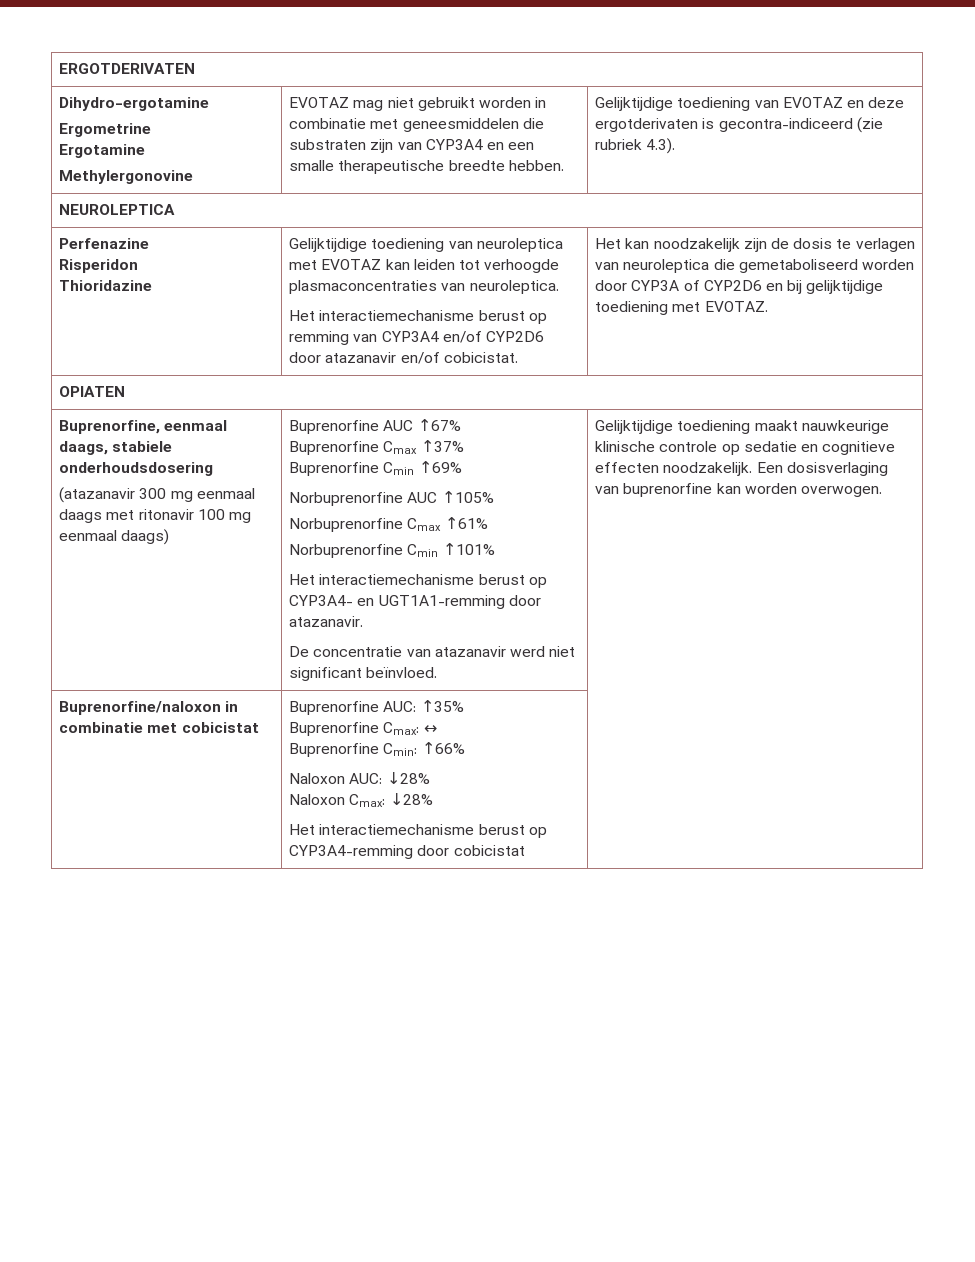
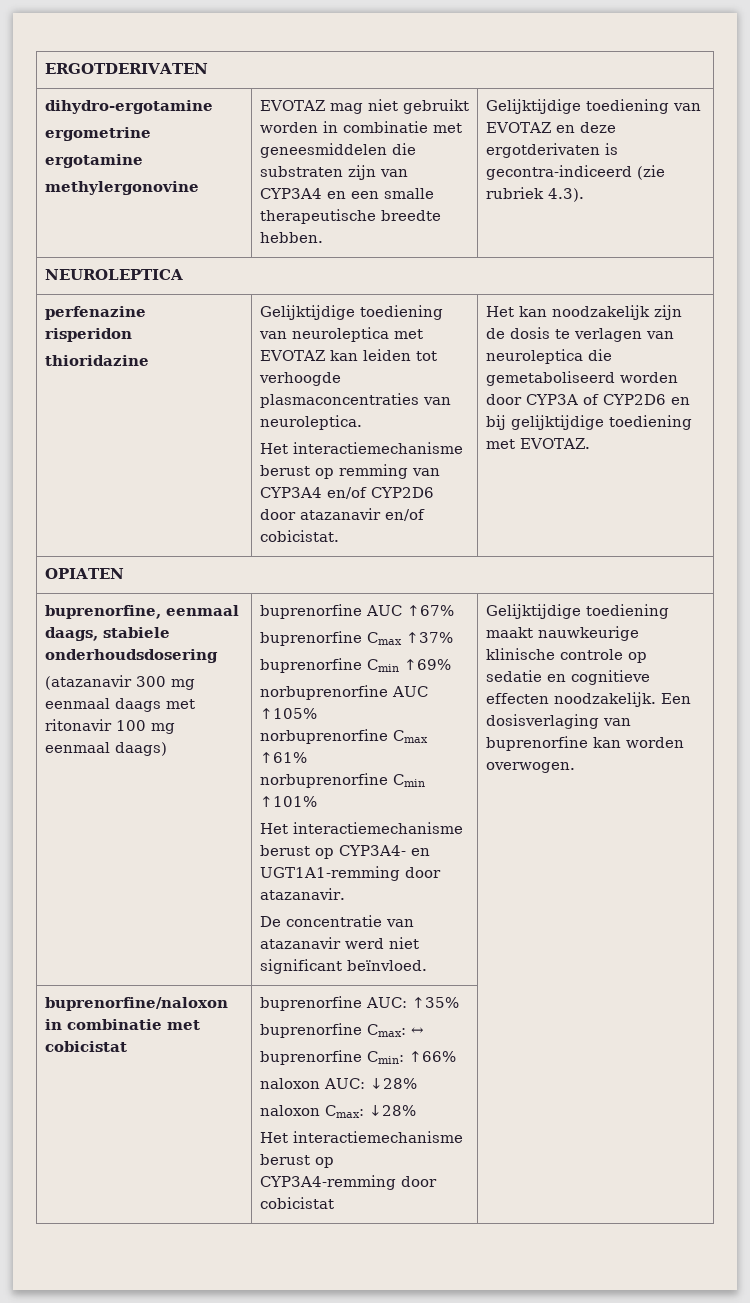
- Dihydro-ergotamine
- Ergometrine
- Ergotamine
- Methylergonovine | EVOTAZ mag niet gebruikt worden in combinatie met geneesmiddelen die substraten zijn van CYP3A4 en een smalle therapeutische breedte hebben. | Gelijktijdige toediening van EVOTAZ en deze ergotderivaten is gecontra-indiceerd (zie rubriek 4.3).
+ dihydro-ergotamine
+ ergometrine
+ ergotamine
+ methylergonovine | EVOTAZ mag niet gebruikt worden in combinatie met geneesmiddelen die substraten zijn van CYP3A4 en een smalle therapeutische breedte hebben. | Gelijktijdige toediening van EVOTAZ en deze ergotderivaten is gecontra-indiceerd (zie rubriek 4.3).
- Perfenazine
- Risperidon
- Thioridazine
+ perfenazine
+ risperidon
+ thioridazine
- Buprenorfine, eenmaal daags, stabiele onderhoudsdosering
+ buprenorfine, eenmaal daags, stabiele onderhoudsdosering
- Buprenorfine AUC ↑67%
+ buprenorfine AUC ↑67%
- Buprenorfine Cmax ↑37%
+ buprenorfine Cmax ↑37%
- Buprenorfine Cmin ↑69%
+ buprenorfine Cmin ↑69%
- Norbuprenorfine AUC ↑105%
+ norbuprenorfine AUC ↑105%
- Norbuprenorfine Cmax ↑61%
+ norbuprenorfine Cmax ↑61%
- Norbuprenorfine Cmin ↑101%
+ norbuprenorfine Cmin ↑101%
- Buprenorfine/naloxon in combinatie met cobicistat | Buprenorfine AUC: ↑35%
- Buprenorfine Cmax: ↔
- Buprenorfine Cmin: ↑66%
- Naloxon AUC: ↓28%
- Naloxon Cmax: ↓28%
+ buprenorfine/naloxon in combinatie met cobicistat | buprenorfine AUC: ↑35%
+ buprenorfine Cmax: ↔
+ buprenorfine Cmin: ↑66%
+ naloxon AUC: ↓28%
+ naloxon Cmax: ↓28%

